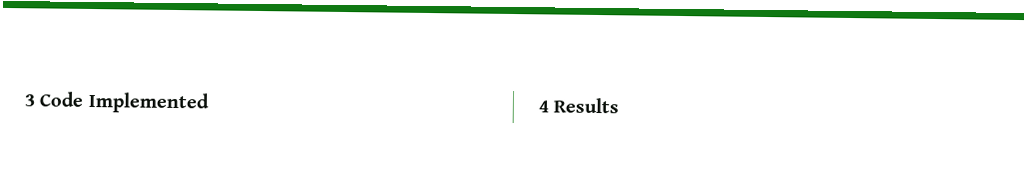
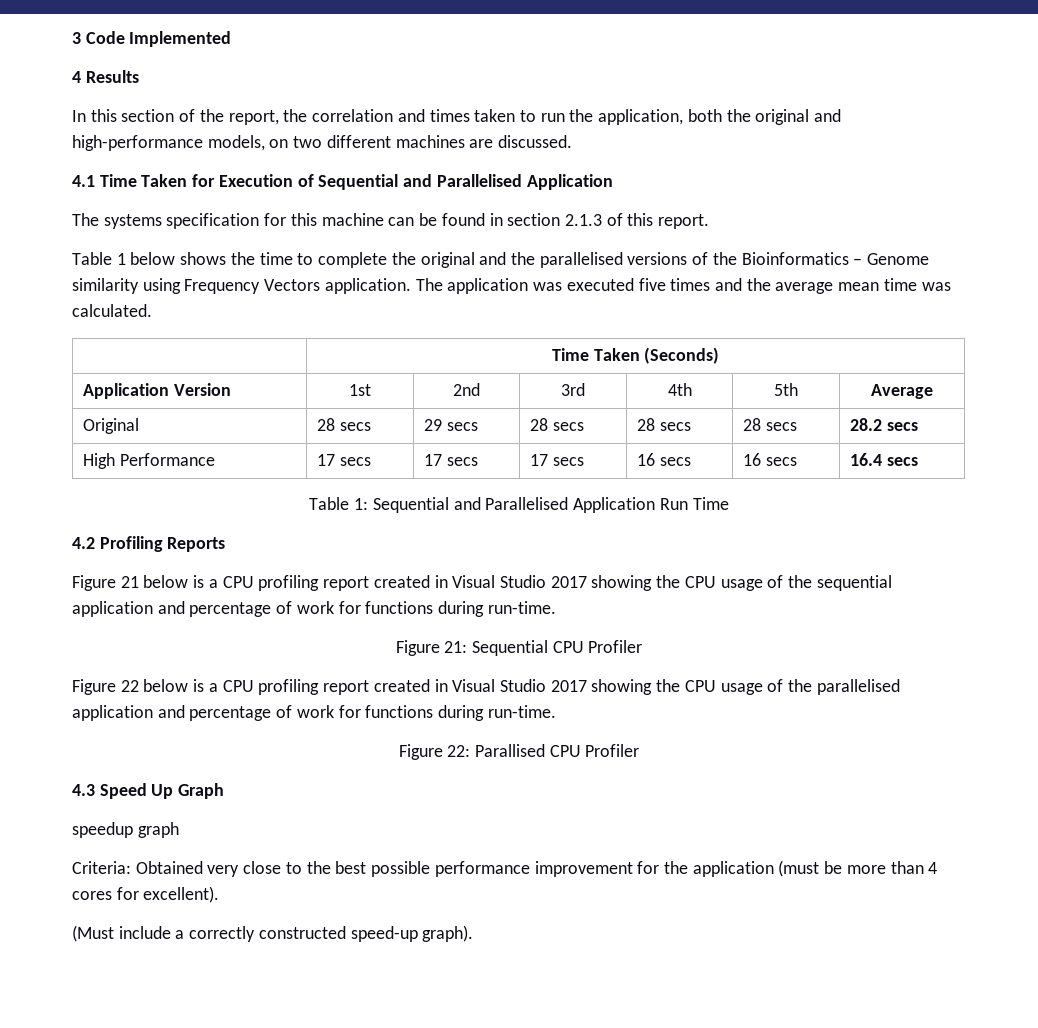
+ In this section of the report, the correlation and times taken to run the application, both the original and high-performance models, on two different machines are discussed.
+ 4.1 Time Taken for Execution of Sequential and Parallelised Application
+ The systems specification for this machine can be found in section 2.1.3 of this report.
+ Table 1 below shows the time to complete the original and the parallelised versions of the Bioinformatics – Genome similarity using Frequency Vectors application. The application was executed five times and the average mean time was calculated.
+ | Time Taken (Seconds)
+ Application Version | 1st | 2nd | 3rd | 4th | 5th | Average
+ Original | 28 secs | 29 secs | 28 secs | 28 secs | 28 secs | 28.2 secs
+ High Performance | 17 secs | 17 secs | 17 secs | 16 secs | 16 secs | 16.4 secs
+ Table 1: Sequential and Parallelised Application Run Time
+ 4.2 Profiling Reports
+ Figure 21 below is a CPU profiling report created in Visual Studio 2017 showing the CPU usage of the sequential application and percentage of work for functions during run-time.
+ Figure 21: Sequential CPU Profiler
+ Figure 22 below is a CPU profiling report created in Visual Studio 2017 showing the CPU usage of the parallelised application and percentage of work for functions during run-time.
+ Figure 22: Parallised CPU Profiler
+ 4.3 Speed Up Graph
+ speedup graph
+ Criteria: Obtained very close to the best possible performance improvement for the application (must be more than 4 cores for excellent).
+ (Must include a correctly constructed speed-up graph).

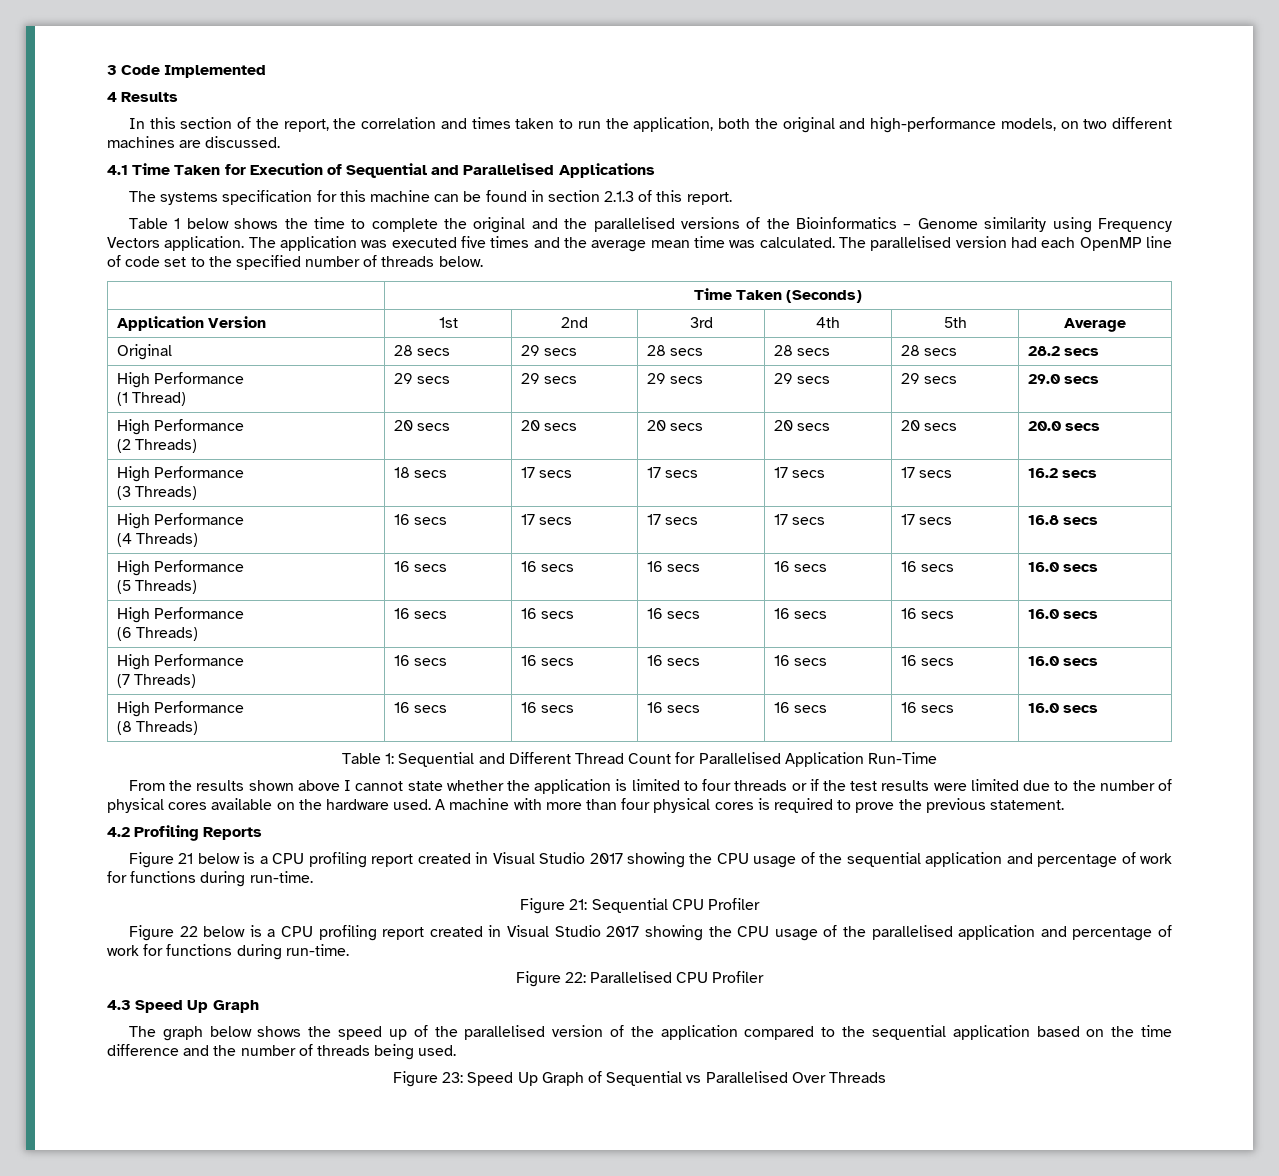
- 4.1 Time Taken for Execution of Sequential and Parallelised Application
+ 4.1 Time Taken for Execution of Sequential and Parallelised Applications
+ The parallelised version had each OpenMP line of code set to the specified number of threads below.
  Original | 28 secs | 29 secs | 28 secs | 28 secs | 28 secs | 28.2 secs
- High Performance | 17 secs | 17 secs | 17 secs | 16 secs | 16 secs | 16.4 secs
+ High Performance
+ (1 Thread) | 29 secs | 29 secs | 29 secs | 29 secs | 29 secs | 29.0 secs
+ High Performance
+ (2 Threads) | 20 secs | 20 secs | 20 secs | 20 secs | 20 secs | 20.0 secs
+ High Performance
+ (3 Threads) | 18 secs | 17 secs | 17 secs | 17 secs | 17 secs | 16.2 secs
+ High Performance
+ (4 Threads) | 16 secs | 17 secs | 17 secs | 17 secs | 17 secs | 16.8 secs
+ High Performance
+ (5 Threads) | 16 secs | 16 secs | 16 secs | 16 secs | 16 secs | 16.0 secs
+ High Performance
+ (6 Threads) | 16 secs | 16 secs | 16 secs | 16 secs | 16 secs | 16.0 secs
+ High Performance
+ (7 Threads) | 16 secs | 16 secs | 16 secs | 16 secs | 16 secs | 16.0 secs
+ High Performance
+ (8 Threads) | 16 secs | 16 secs | 16 secs | 16 secs | 16 secs | 16.0 secs
- Table 1: Sequential and Parallelised Application Run Time
+ Table 1: Sequential and Different Thread Count for Parallelised Application Run-Time
+ From the results shown above I cannot state whether the application is limited to four threads or if the test results were limited due to the number of physical cores available on the hardware used. A machine with more than four physical cores is required to prove the previous statement.
- Figure 22: Parallised CPU Profiler
+ Figure 22: Parallelised CPU Profiler
- speedup graph
- Criteria: Obtained very close to the best possible performance improvement for the application (must be more than 4 cores for excellent).
- (Must include a correctly constructed speed-up graph).
+ The graph below shows the speed up of the parallelised version of the application compared to the sequential application based on the time difference and the number of threads being used.
+ Figure 23: Speed Up Graph of Sequential vs Parallelised Over Threads

